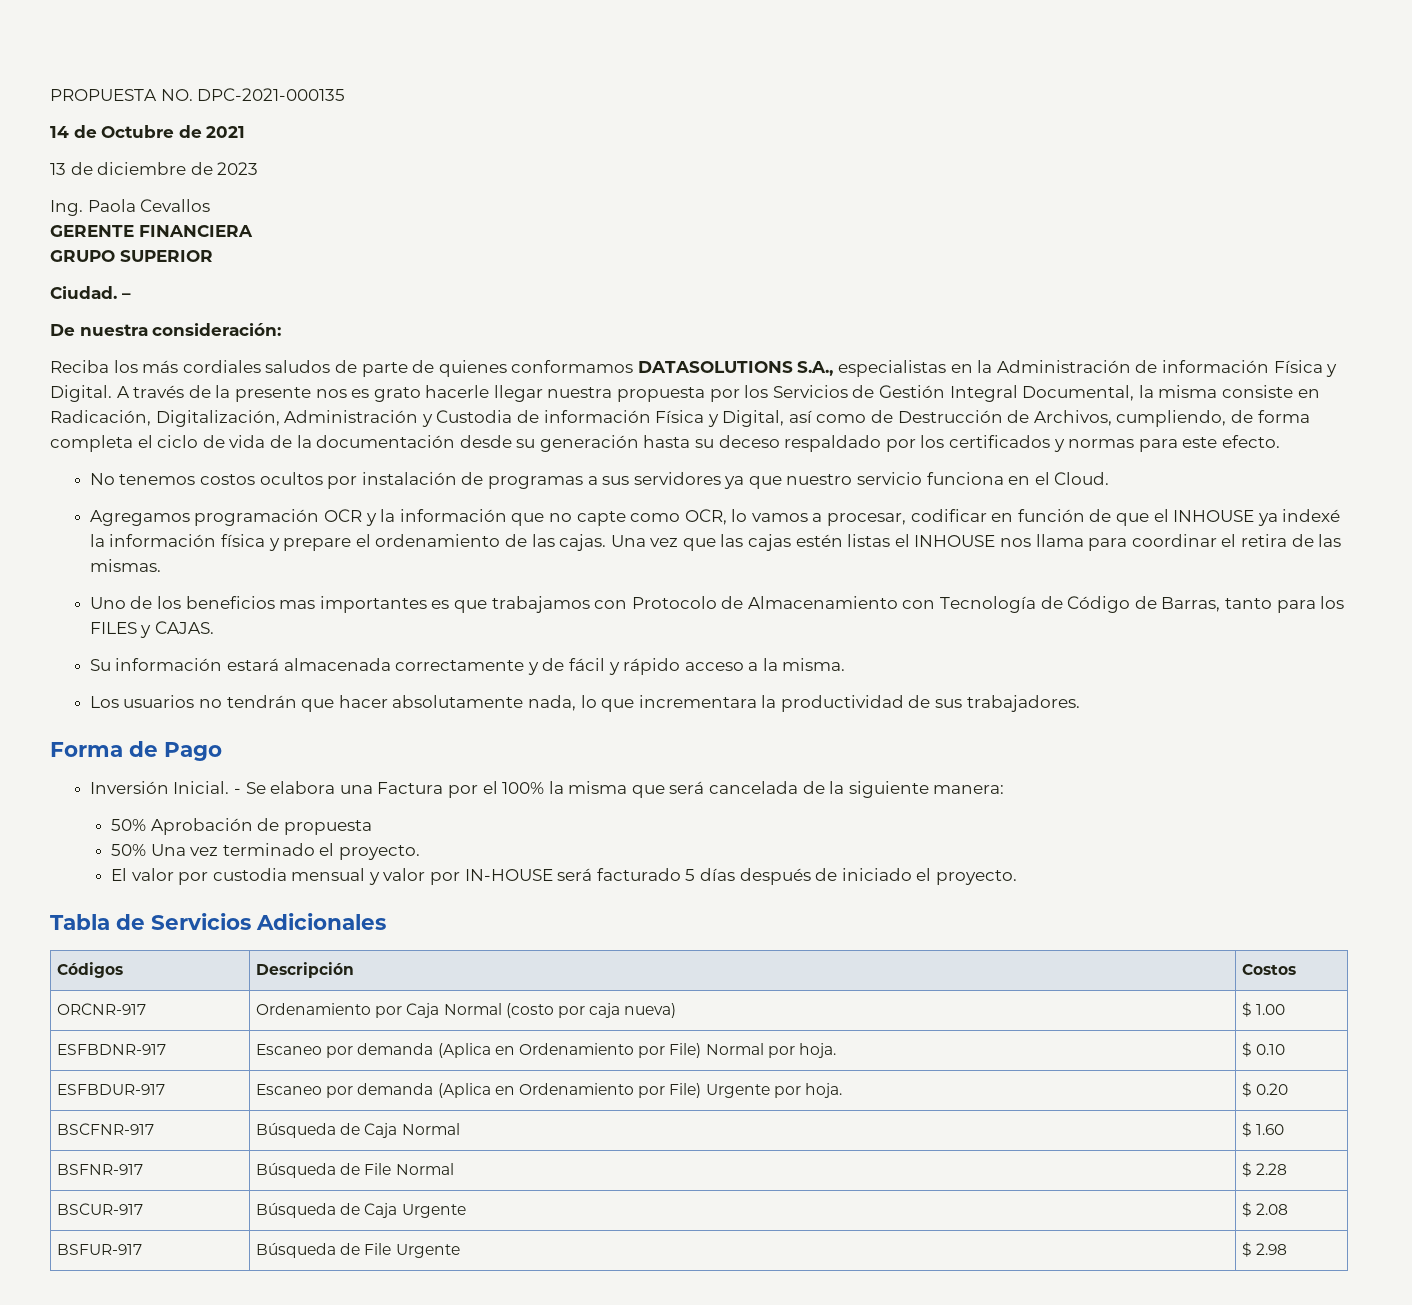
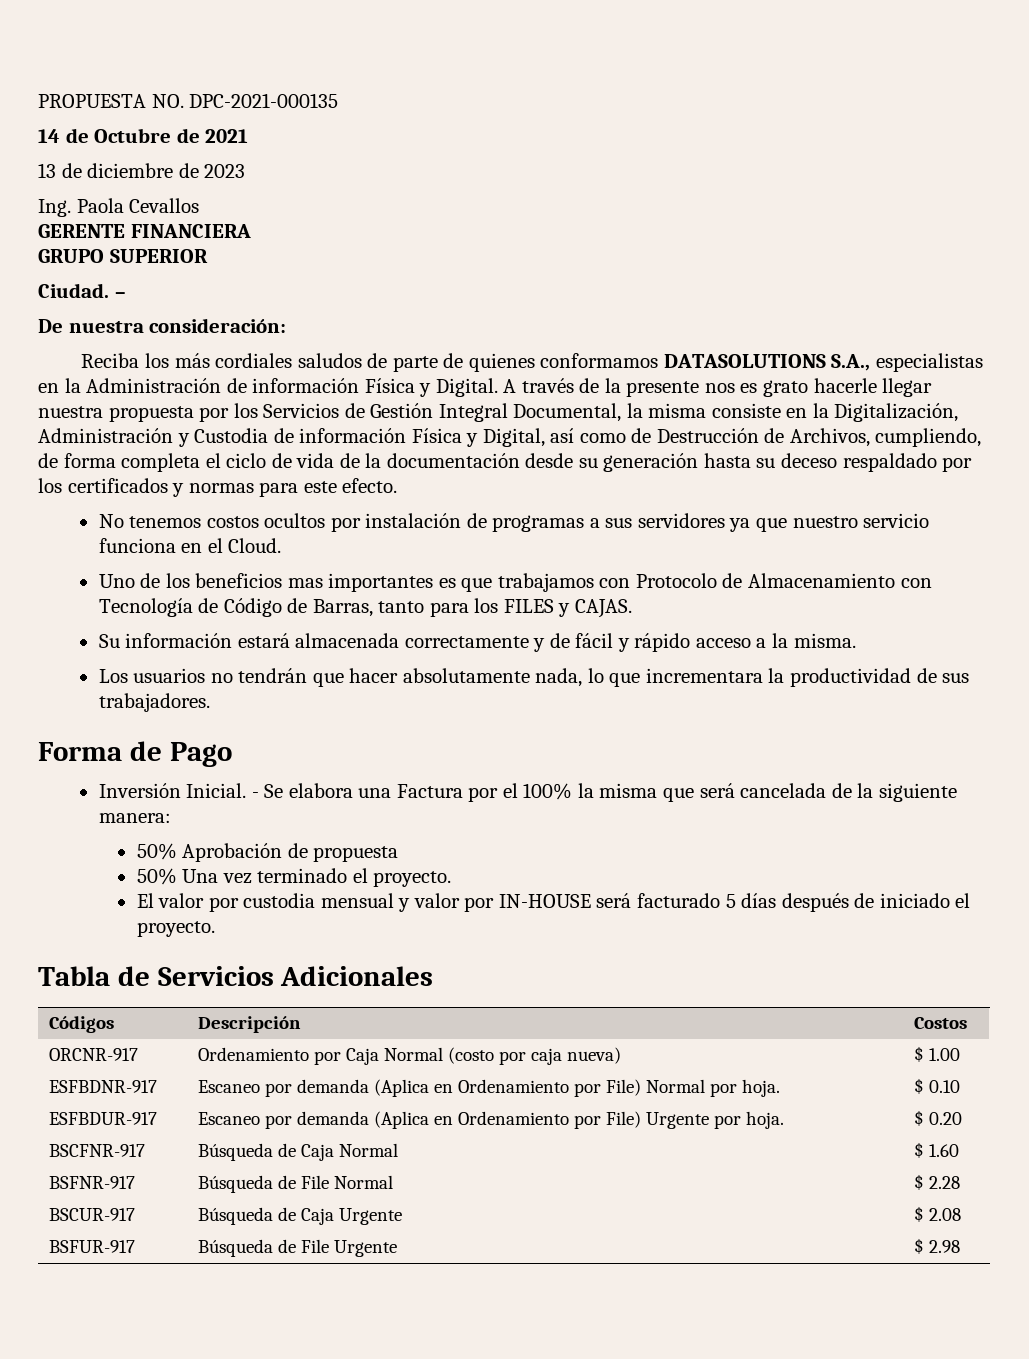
- A través de la presente nos es grato hacerle llegar nuestra propuesta por los Servicios de Gestión Integral Documental, la misma consiste en Radicación, Digitalización, Administración y Custodia de información Física y Digital, así como de Destrucción de Archivos, cumpliendo, de forma completa el ciclo de vida de la documentación desde su generación hasta su deceso respaldado por los certificados y normas para este efecto.
+ A través de la presente nos es grato hacerle llegar nuestra propuesta por los Servicios de Gestión Integral Documental, la misma consiste en la Digitalización, Administración y Custodia de información Física y Digital, así como de Destrucción de Archivos, cumpliendo, de forma completa el ciclo de vida de la documentación desde su generación hasta su deceso respaldado por los certificados y normas para este efecto.
- Agregamos programación OCR y la información que no capte como OCR, lo vamos a procesar, codificar en función de que el INHOUSE ya indexé la información física y prepare el ordenamiento de las cajas. Una vez que las cajas estén listas el INHOUSE nos llama para coordinar el retira de las mismas.

